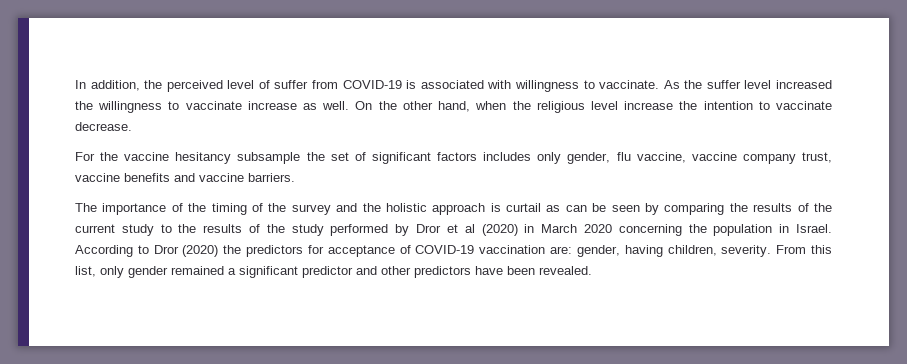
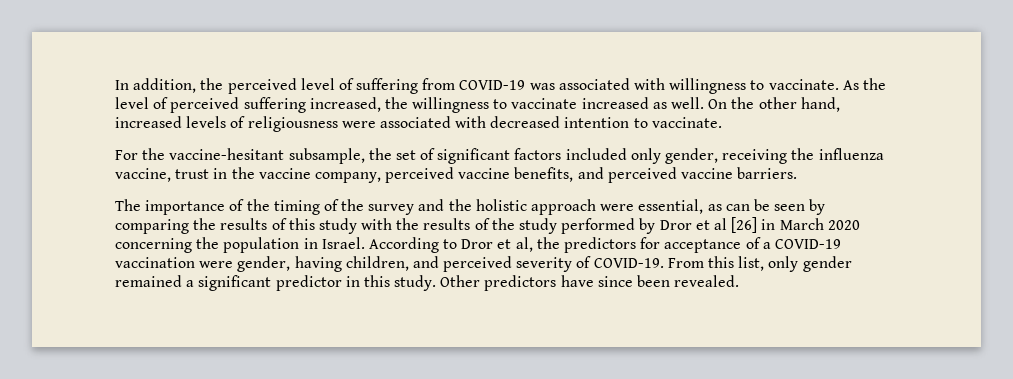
- In addition, the perceived level of suffer from COVID-19 is associated with willingness to vaccinate.
+ In addition, the perceived level of suffering from COVID-19 was associated with willingness to vaccinate.
- As the suffer level increased the willingness to vaccinate increase as well.
+ As the level of perceived suffering increased, the willingness to vaccinate increased as well.
- On the other hand, when the religious level increase the intention to vaccinate decrease.
+ On the other hand, increased levels of religiousness were associated with decreased intention to vaccinate.
- For the vaccine hesitancy subsample the set of significant factors includes only gender, flu vaccine, vaccine company trust, vaccine benefits and vaccine barriers.
+ For the vaccine-hesitant subsample, the set of significant factors included only gender, receiving the influenza vaccine, trust in the vaccine company, perceived vaccine benefits, and perceived vaccine barriers.
- The importance of the timing of the survey and the holistic approach is curtail as can be seen by comparing the results of the current study to the results of the study performed by Dror et al (2020) in March 2020 concerning the population in Israel.
+ The importance of the timing of the survey and the holistic approach were essential, as can be seen by comparing the results of this study with the results of the study performed by Dror et al [26] in March 2020 concerning the population in Israel.
- According to Dror (2020) the predictors for acceptance of COVID-19 vaccination are: gender, having children, severity.
+ According to Dror et al, the predictors for acceptance of a COVID-19 vaccination were gender, having children, and perceived severity of COVID-19.
- From this list, only gender remained a significant predictor and other predictors have been revealed.
+ From this list, only gender remained a significant predictor in this study. Other predictors have since been revealed.

